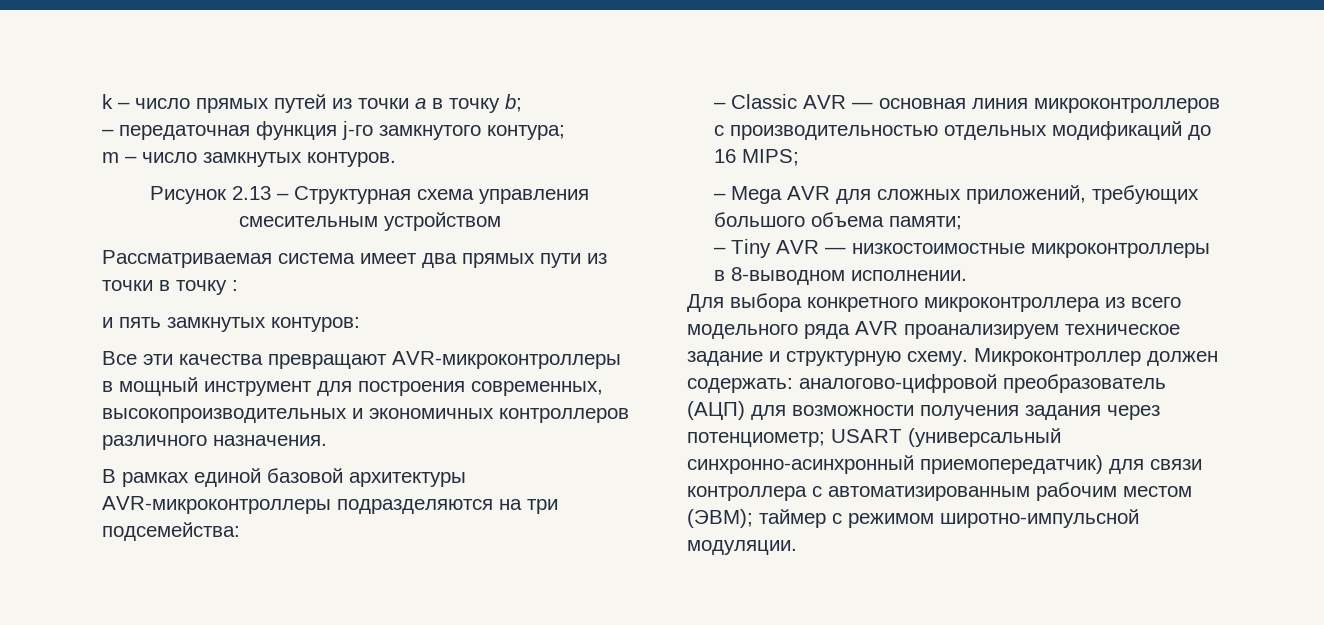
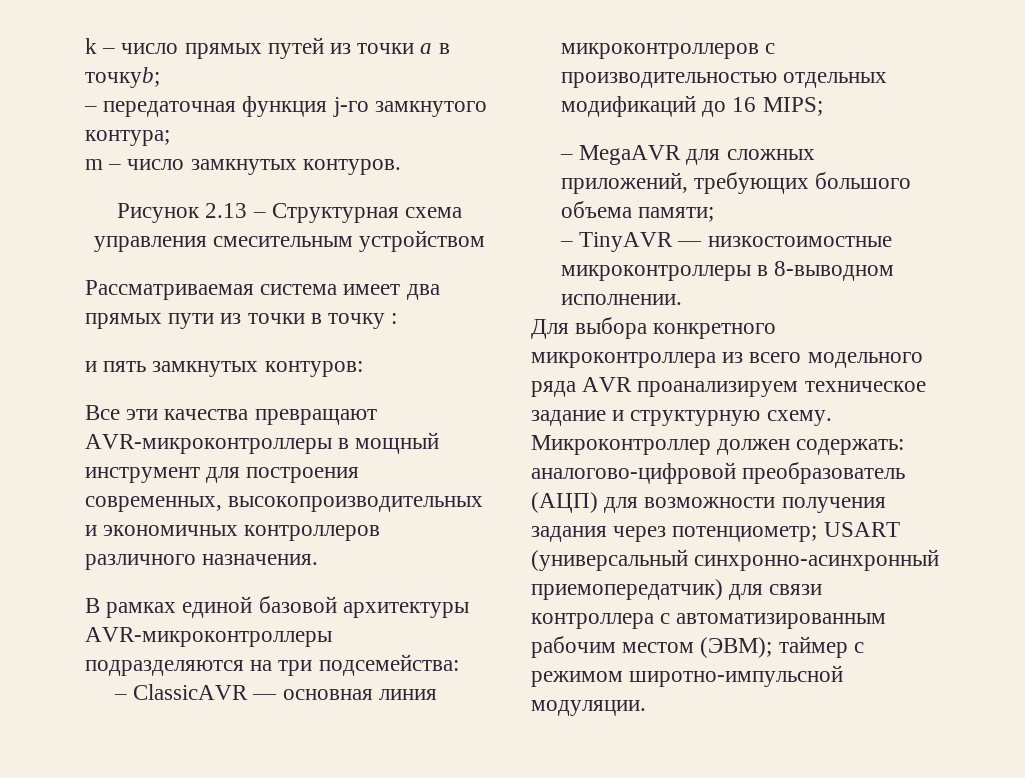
- k – число прямых путей из точки a в точку b;
+ k – число прямых путей из точки a в точкуb;
- – Classic AVR — основная линия микроконтроллеров с производительностью отдельных модификаций до 16 MIPS;
+ – ClassicAVR — основная линия микроконтроллеров с производительностью отдельных модификаций до 16 MIPS;
- – Mega AVR для сложных приложений, требующих большого объема памяти;
+ – MegaAVR для сложных приложений, требующих большого объема памяти;
- – Tiny AVR — низкостоимостные микроконтроллеры в 8-выводном исполнении.
+ – TinyAVR — низкостоимостные микроконтроллеры в 8-выводном исполнении.

